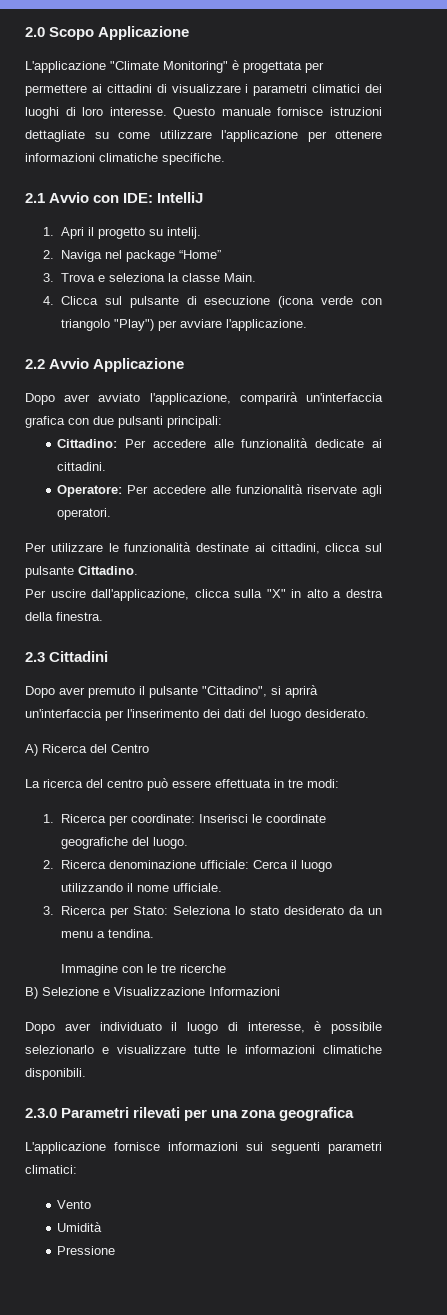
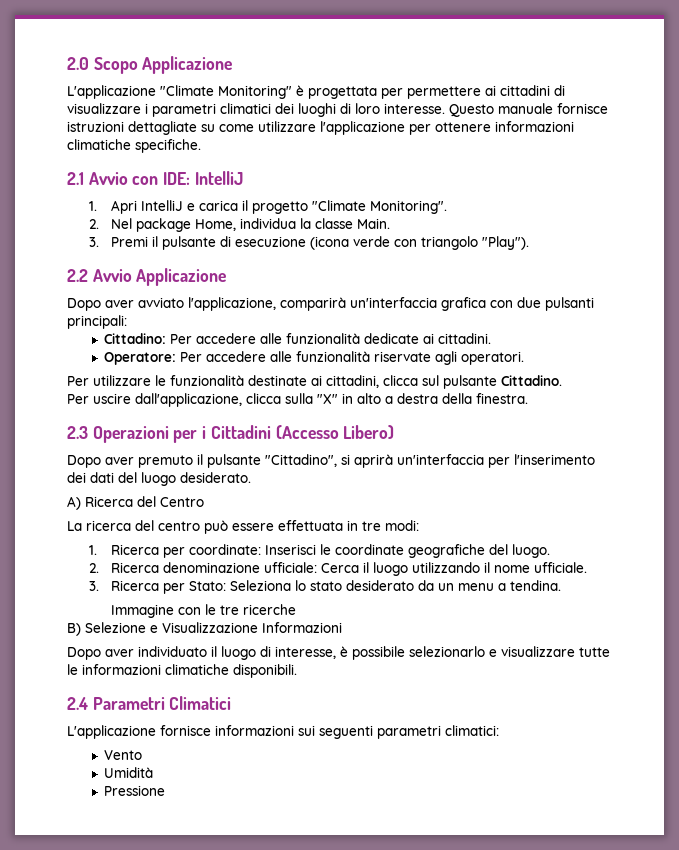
- 1. Apri il progetto su intelij.
- 2. Naviga nel package “Home”
- 3. Trova e seleziona la classe Main.
+ 1. Apri IntelliJ e carica il progetto "Climate Monitoring".
+ 2. Nel package Home, individua la classe Main.
- 4. Clicca sul pulsante di esecuzione (icona verde con triangolo "Play") per avviare l'applicazione.
+ 3. Premi il pulsante di esecuzione (icona verde con triangolo "Play").
- 2.3 Cittadini
+ 2.3 Operazioni per i Cittadini (Accesso Libero)
- 2.3.0 Parametri rilevati per una zona geografica
+ 2.4 Parametri Climatici

